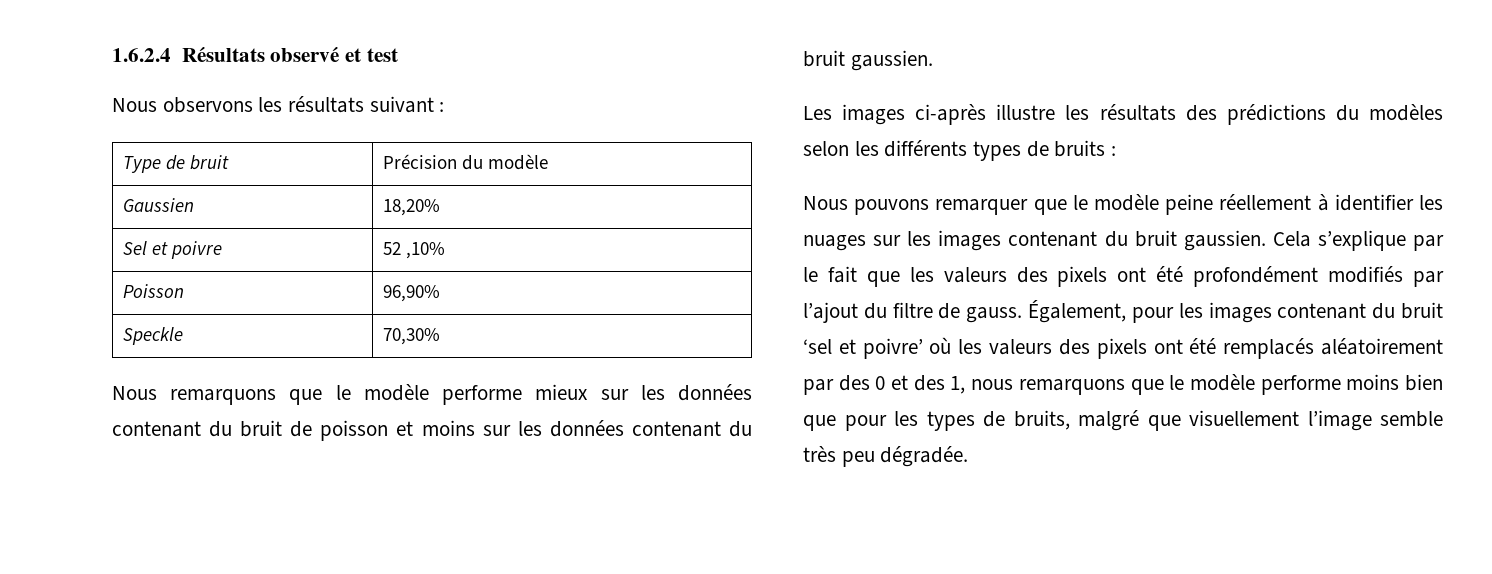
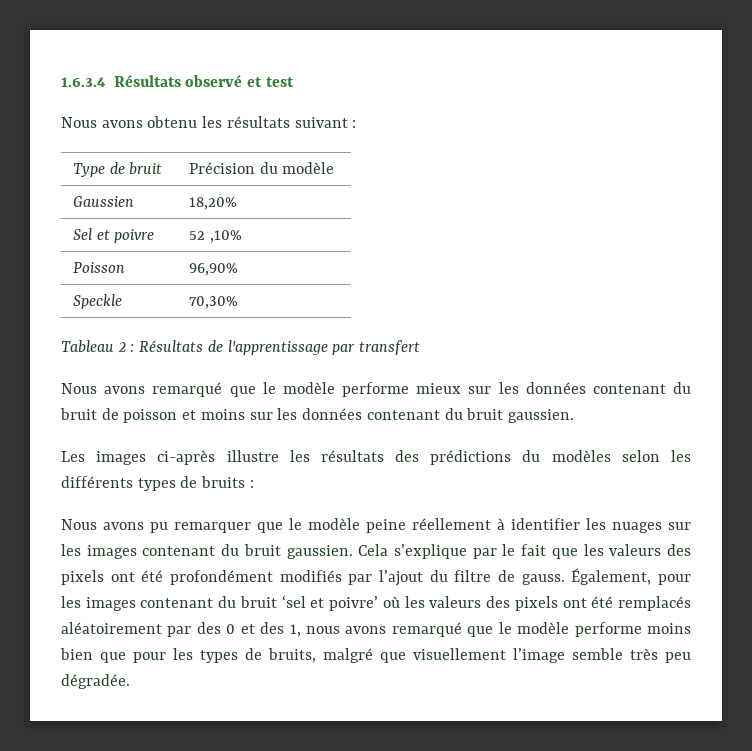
- 1.6.2.4 Résultats observé et test
+ 1.6.3.4 Résultats observé et test
- Nous observons les résultats suivant :
+ Nous avons obtenu les résultats suivant :
- Nous remarquons que le modèle performe mieux sur les données contenant du bruit de poisson et moins sur les données contenant du bruit gaussien.
+ Tableau 2 : Résultats de l'apprentissage par transfert
+ Nous avons remarqué que le modèle performe mieux sur les données contenant du bruit de poisson et moins sur les données contenant du bruit gaussien.
- Nous pouvons remarquer que le modèle peine réellement à identifier les nuages sur les images contenant du bruit gaussien.
+ Nous avons pu remarquer que le modèle peine réellement à identifier les nuages sur les images contenant du bruit gaussien.
- Également, pour les images contenant du bruit ‘sel et poivre’ où les valeurs des pixels ont été remplacés aléatoirement par des 0 et des 1, nous remarquons que le modèle performe moins bien que pour les types de bruits, malgré que visuellement l’image semble très peu dégradée.
+ Également, pour les images contenant du bruit ‘sel et poivre’ où les valeurs des pixels ont été remplacés aléatoirement par des 0 et des 1, nous avons remarqué que le modèle performe moins bien que pour les types de bruits, malgré que visuellement l’image semble très peu dégradée.

